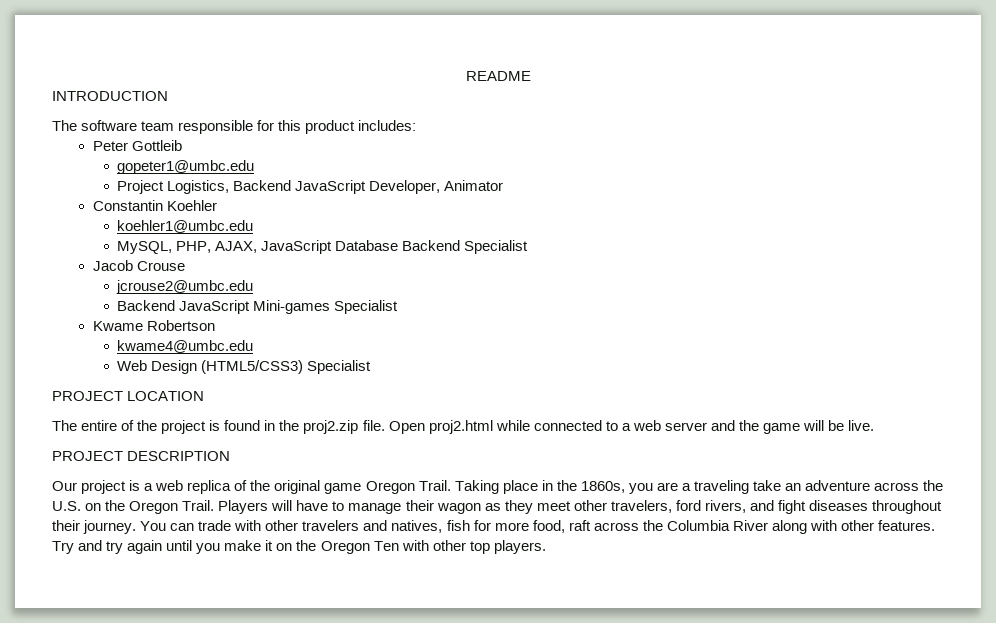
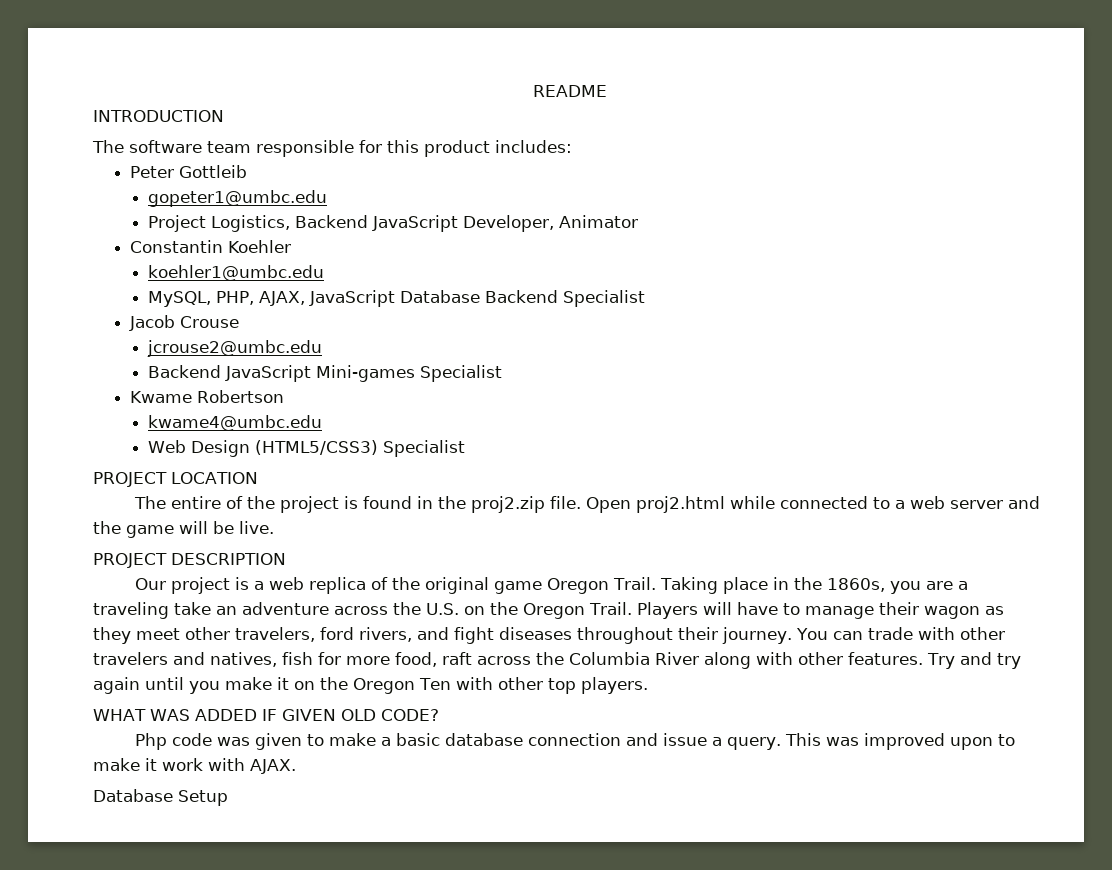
+ WHAT WAS ADDED IF GIVEN OLD CODE?
+ Php code was given to make a basic database connection and issue a query. This was improved upon to make it work with AJAX.
+ Database Setup

